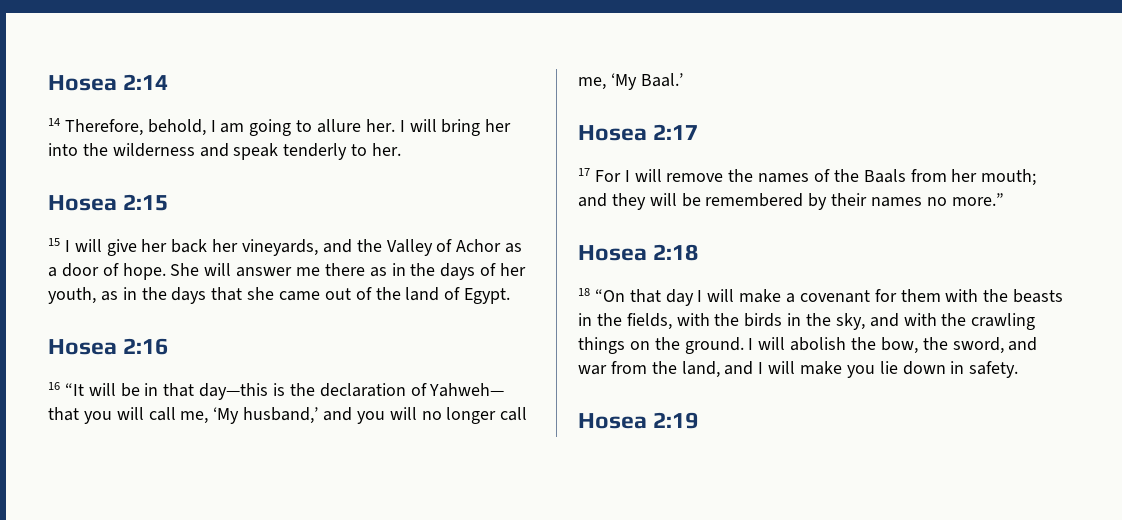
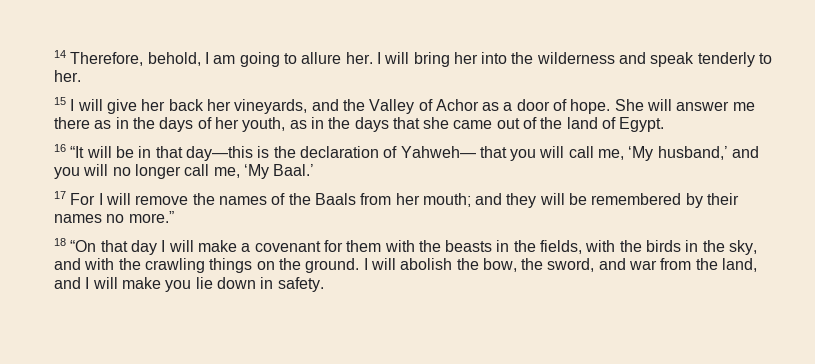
- Hosea 2:14
- Hosea 2:15
- Hosea 2:16
- Hosea 2:17
- Hosea 2:18
- Hosea 2:19

